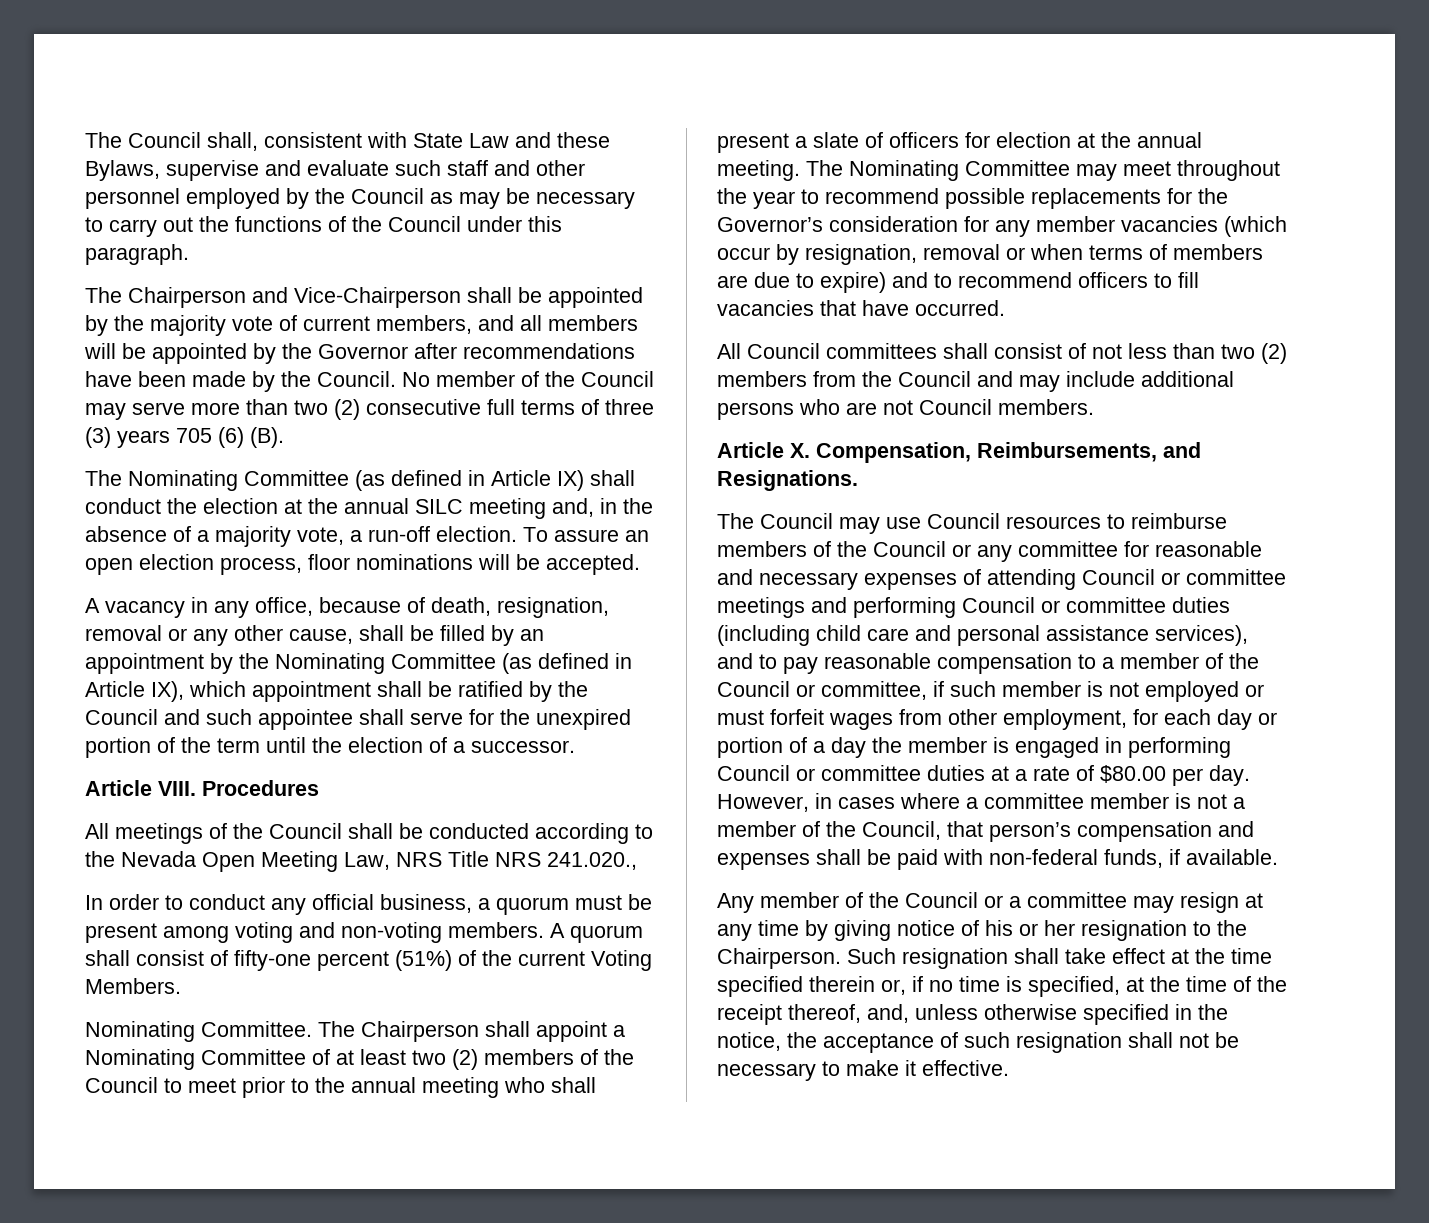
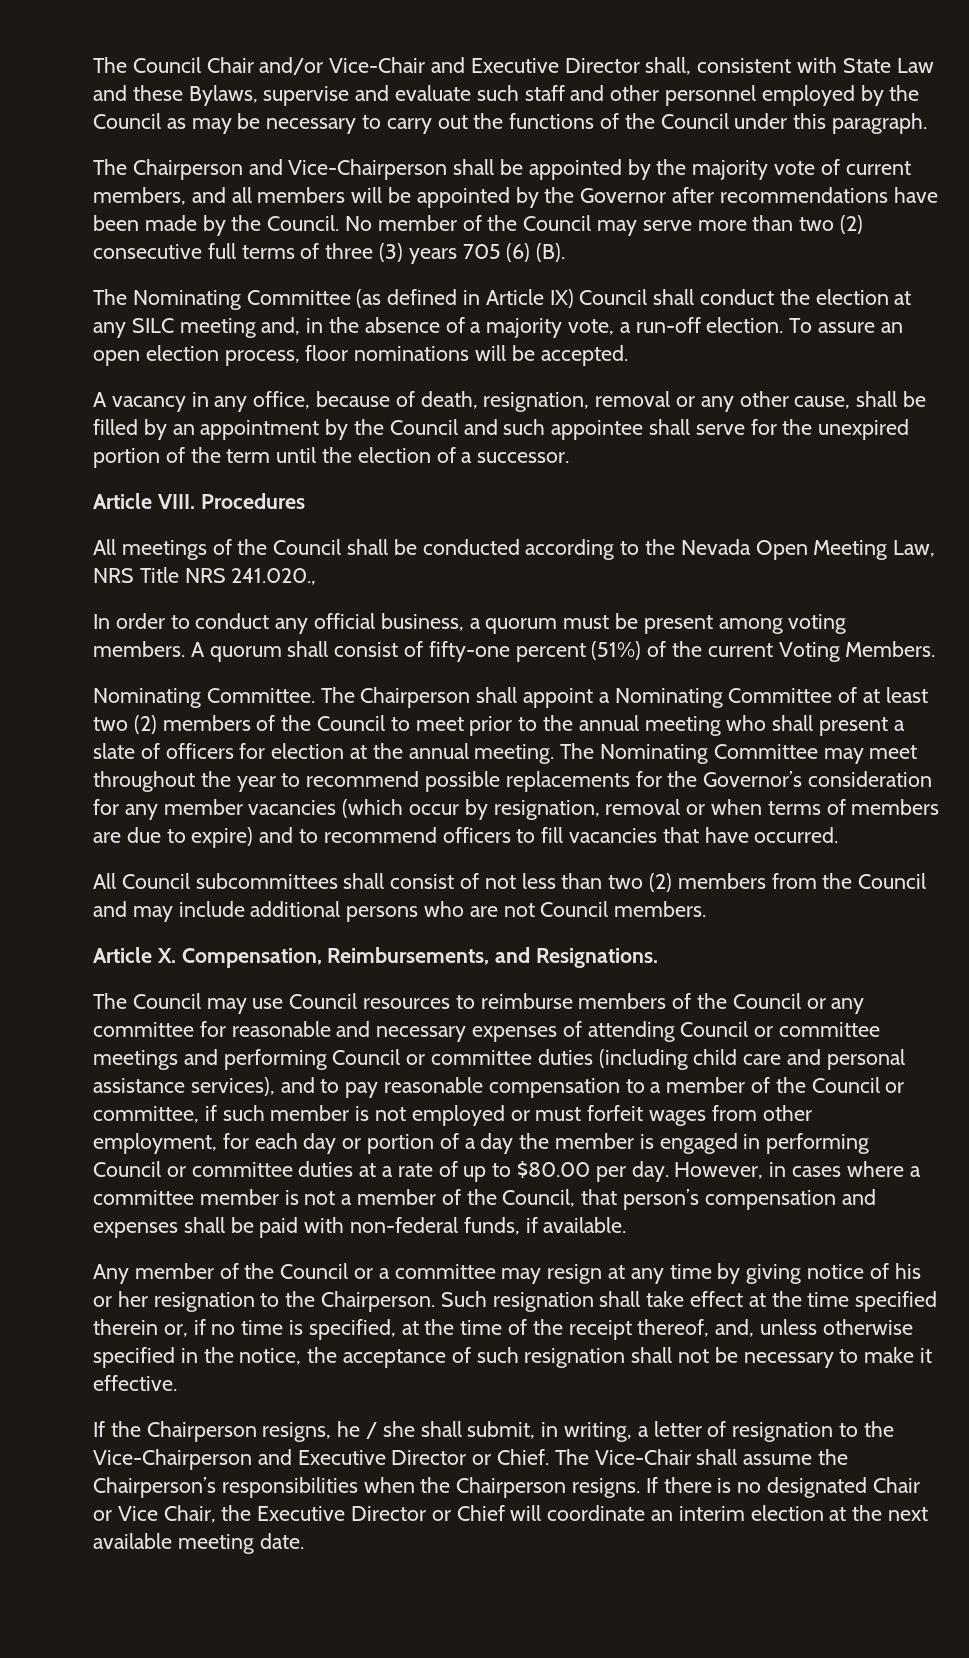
- The Council shall, consistent with State Law and these Bylaws, supervise and evaluate such staff and other personnel employed by the Council as may be necessary to carry out the functions of the Council under this paragraph.
+ The Council Chair and/or Vice-Chair and Executive Director shall, consistent with State Law and these Bylaws, supervise and evaluate such staff and other personnel employed by the Council as may be necessary to carry out the functions of the Council under this paragraph.
- The Nominating Committee (as defined in Article IX) shall conduct the election at the annual SILC meeting and, in the absence of a majority vote, a run-off election.
+ The Nominating Committee (as defined in Article IX) Council shall conduct the election at any SILC meeting and, in the absence of a majority vote, a run-off election.
- A vacancy in any office, because of death, resignation, removal or any other cause, shall be filled by an appointment by the Nominating Committee (as defined in Article IX), which appointment shall be ratified by the Council and such appointee shall serve for the unexpired portion of the term until the election of a successor.
+ A vacancy in any office, because of death, resignation, removal or any other cause, shall be filled by an appointment by the Council and such appointee shall serve for the unexpired portion of the term until the election of a successor.
- In order to conduct any official business, a quorum must be present among voting and non-voting members.
+ In order to conduct any official business, a quorum must be present among voting members.
- All Council committees shall consist of not less than two (2) members from the Council and may include additional persons who are not Council members.
+ All Council subcommittees shall consist of not less than two (2) members from the Council and may include additional persons who are not Council members.
- The Council may use Council resources to reimburse members of the Council or any committee for reasonable and necessary expenses of attending Council or committee meetings and performing Council or committee duties (including child care and personal assistance services), and to pay reasonable compensation to a member of the Council or committee, if such member is not employed or must forfeit wages from other employment, for each day or portion of a day the member is engaged in performing Council or committee duties at a rate of $80.00 per day.
+ The Council may use Council resources to reimburse members of the Council or any committee for reasonable and necessary expenses of attending Council or committee meetings and performing Council or committee duties (including child care and personal assistance services), and to pay reasonable compensation to a member of the Council or committee, if such member is not employed or must forfeit wages from other employment, for each day or portion of a day the member is engaged in performing Council or committee duties at a rate of up to $80.00 per day.
+ If the Chairperson resigns, he / she shall submit, in writing, a letter of resignation to the Vice-Chairperson and Executive Director or Chief. The Vice-Chair shall assume the Chairperson’s responsibilities when the Chairperson resigns. If there is no designated Chair or Vice Chair, the Executive Director or Chief will coordinate an interim election at the next available meeting date.

